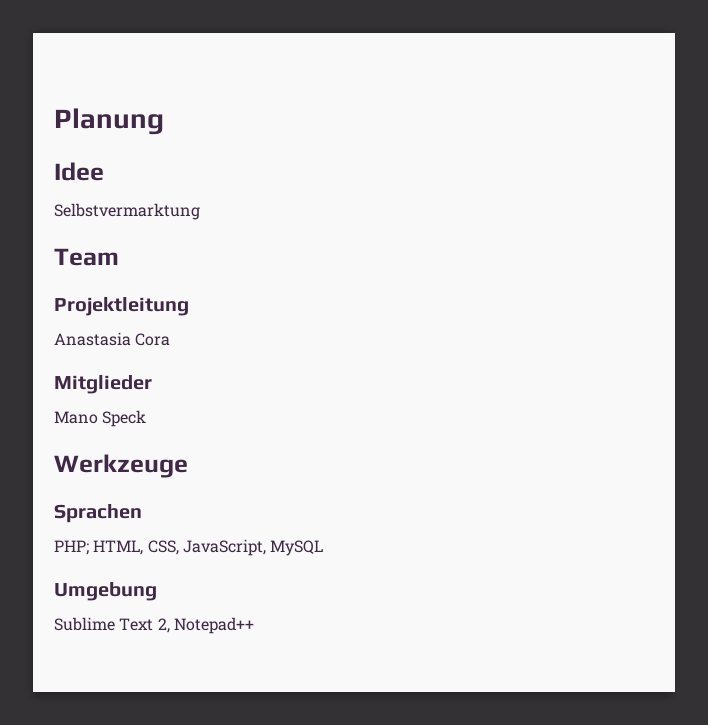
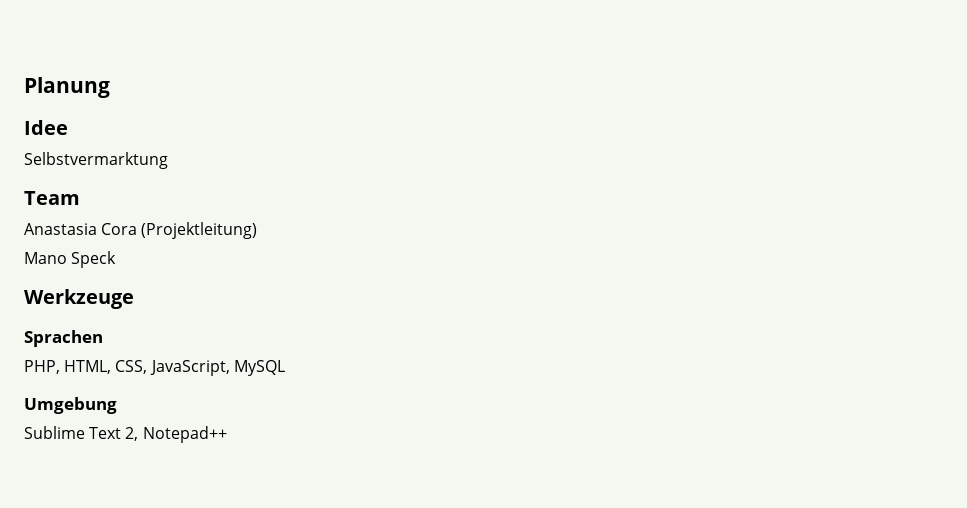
- Projektleitung
- Anastasia Cora
- Mitglieder
+ Anastasia Cora (Projektleitung)
- PHP; HTML, CSS, JavaScript, MySQL
+ PHP, HTML, CSS, JavaScript, MySQL

